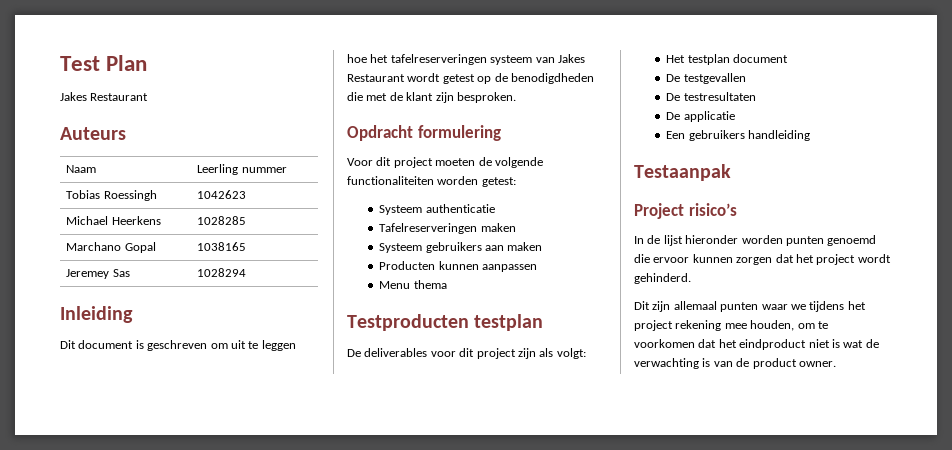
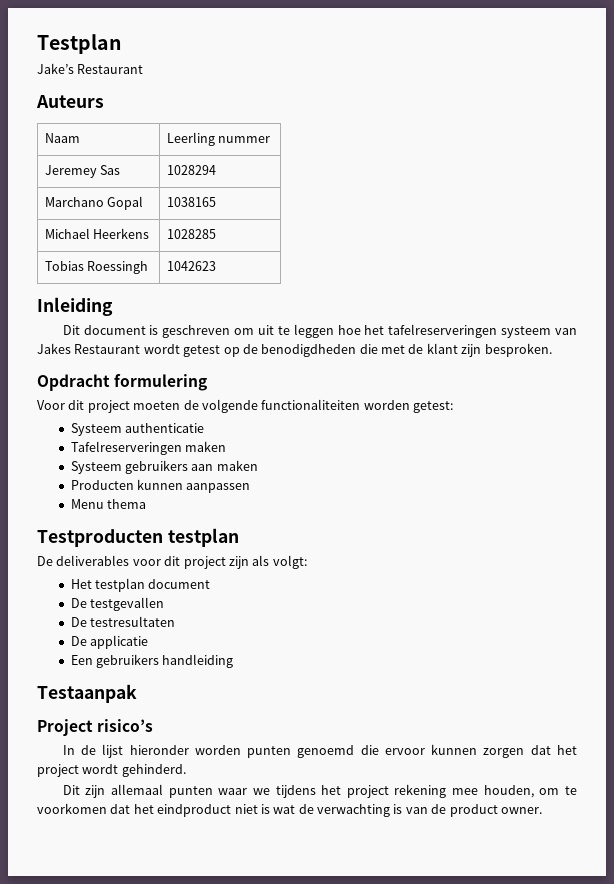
- Test Plan
- Jakes Restaurant
+ Testplan
+ Jake’s Restaurant
+ Jeremey Sas | 1028294
+ Marchano Gopal | 1038165
+ Michael Heerkens | 1028285
  Tobias Roessingh | 1042623
- Michael Heerkens | 1028285
- Marchano Gopal | 1038165
- Jeremey Sas | 1028294

